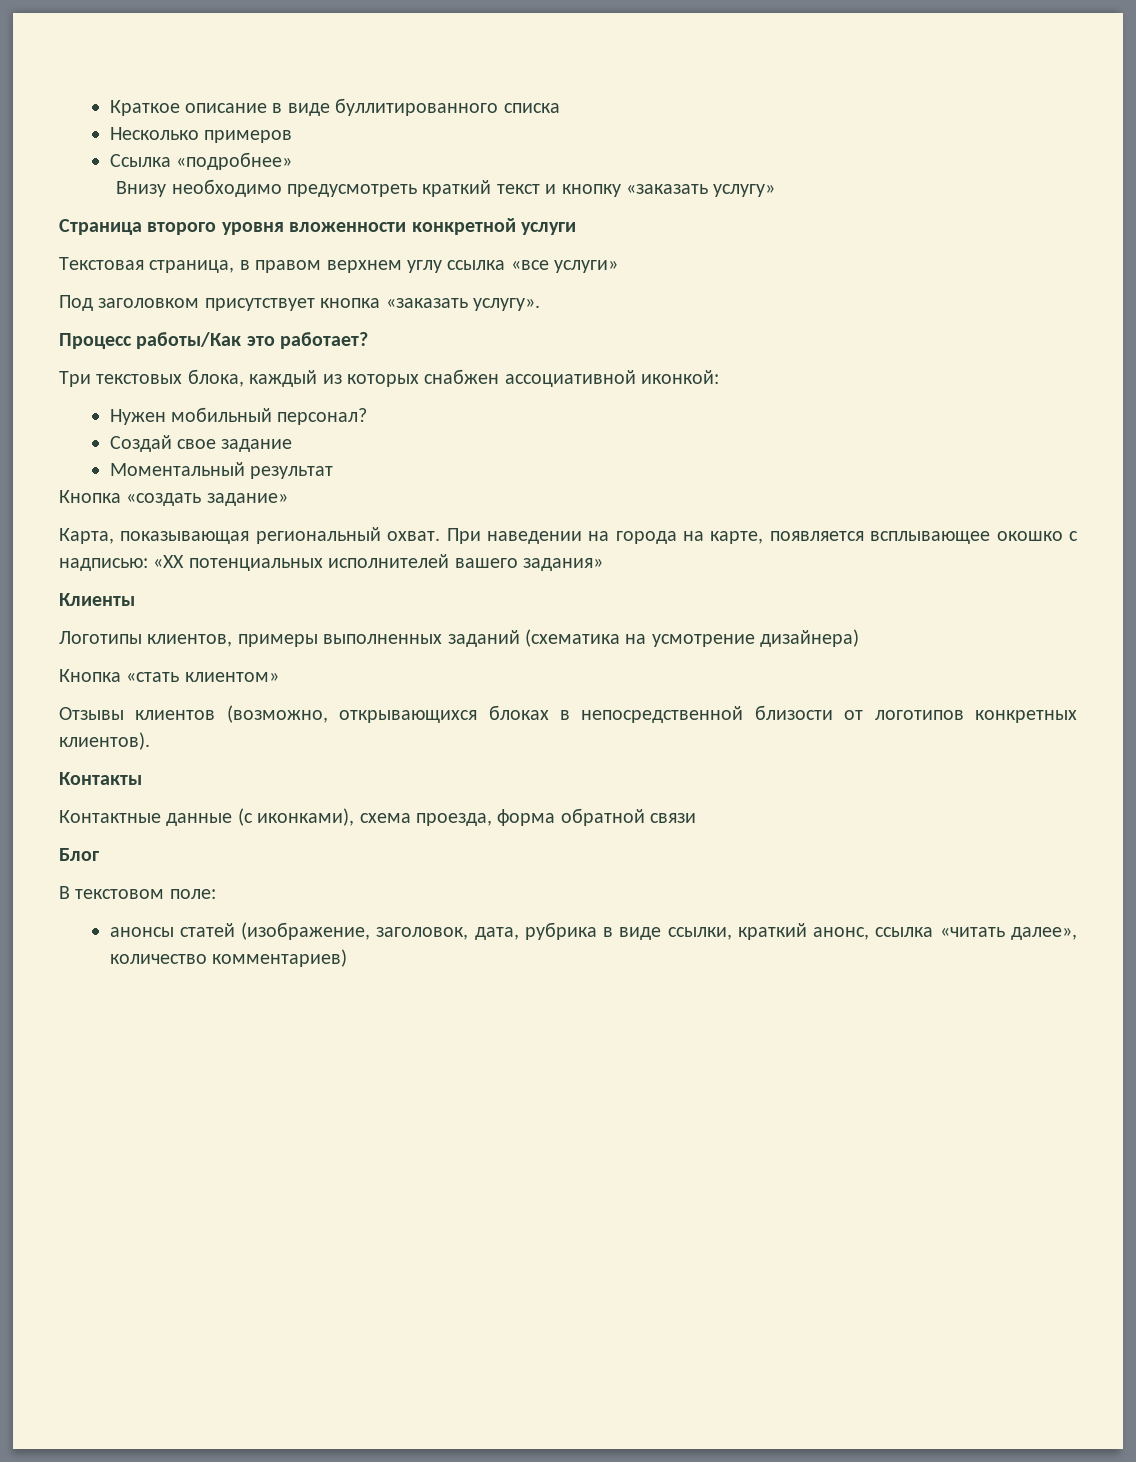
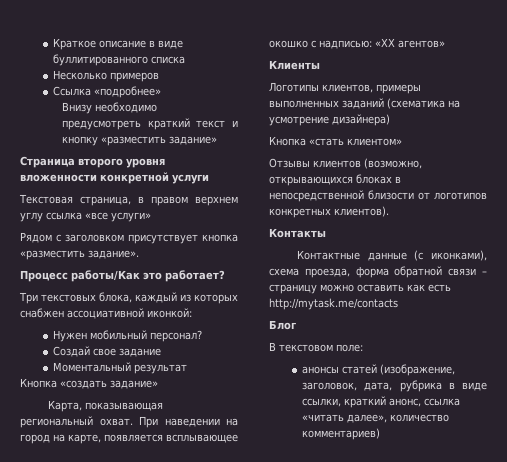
- Внизу необходимо предусмотреть краткий текст и кнопку «заказать услугу»
+ Внизу необходимо предусмотреть краткий текст и кнопку «разместить задание»
- Под заголовком присутствует кнопка «заказать услугу».
+ Рядом с заголовком присутствует кнопка «разместить задание».
- При наведении на города на карте, появляется всплывающее окошко с надписью: «ХХ потенциальных исполнителей вашего задания»
+ При наведении на город на карте, появляется всплывающее окошко с надписью: «ХХ агентов»
- Контактные данные (с иконками), схема проезда, форма обратной связи
+ Контактные данные (с иконками), схема проезда, форма обратной связи – страницу можно оставить как есть http://mytask.me/contacts

